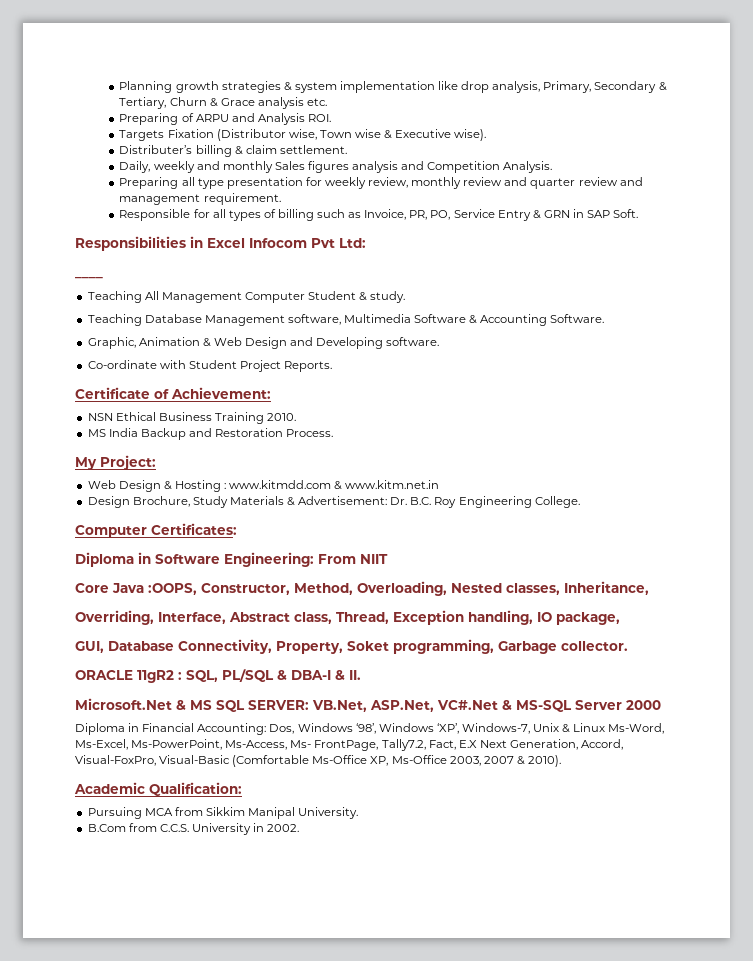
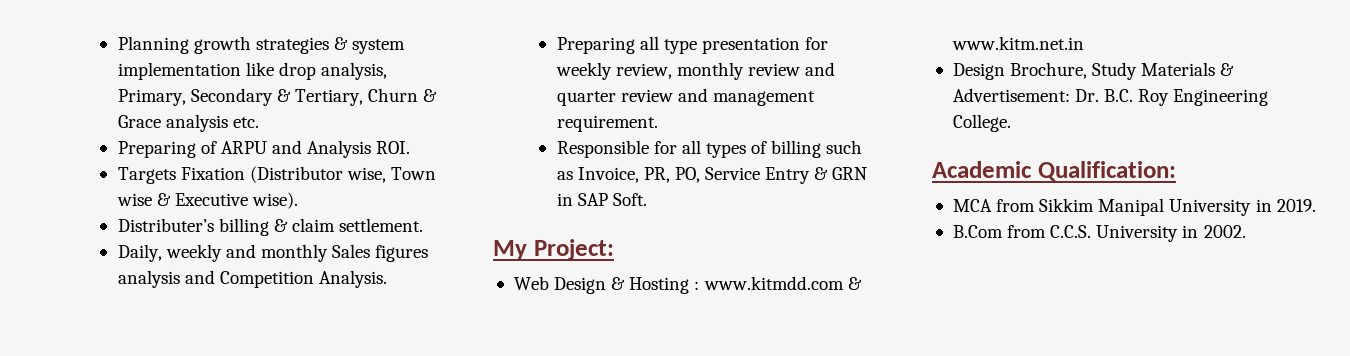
- Responsibilities in Excel Infocom Pvt Ltd:
- ____
- Teaching All Management Computer Student & study.
- Teaching Database Management software, Multimedia Software & Accounting Software.
- Graphic, Animation & Web Design and Developing software.
- Co-ordinate with Student Project Reports.
- Certificate of Achievement:
- NSN Ethical Business Training 2010.
- MS India Backup and Restoration Process.
- Computer Certificates:
- Diploma in Software Engineering: From NIIT
- Core Java :OOPS, Constructor, Method, Overloading, Nested classes, Inheritance,
- Overriding, Interface, Abstract class, Thread, Exception handling, IO package,
- GUI, Database Connectivity, Property, Soket programming, Garbage collector.
- ORACLE 11gR2 : SQL, PL/SQL & DBA-I & II.
- Microsoft.Net & MS SQL SERVER: VB.Net, ASP.Net, VC#.Net & MS-SQL Server 2000
- Diploma in Financial Accounting: Dos, Windows ‘98’, Windows ‘XP’, Windows-7, Unix & Linux Ms-Word, Ms-Excel, Ms-PowerPoint, Ms-Access, Ms- FrontPage, Tally7.2, Fact, E.X Next Generation, Accord, Visual-FoxPro, Visual-Basic (Comfortable Ms-Office XP, Ms-Office 2003, 2007 & 2010).
- Pursuing MCA from Sikkim Manipal University.
+ MCA from Sikkim Manipal University in 2019.

